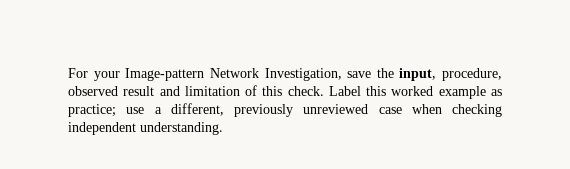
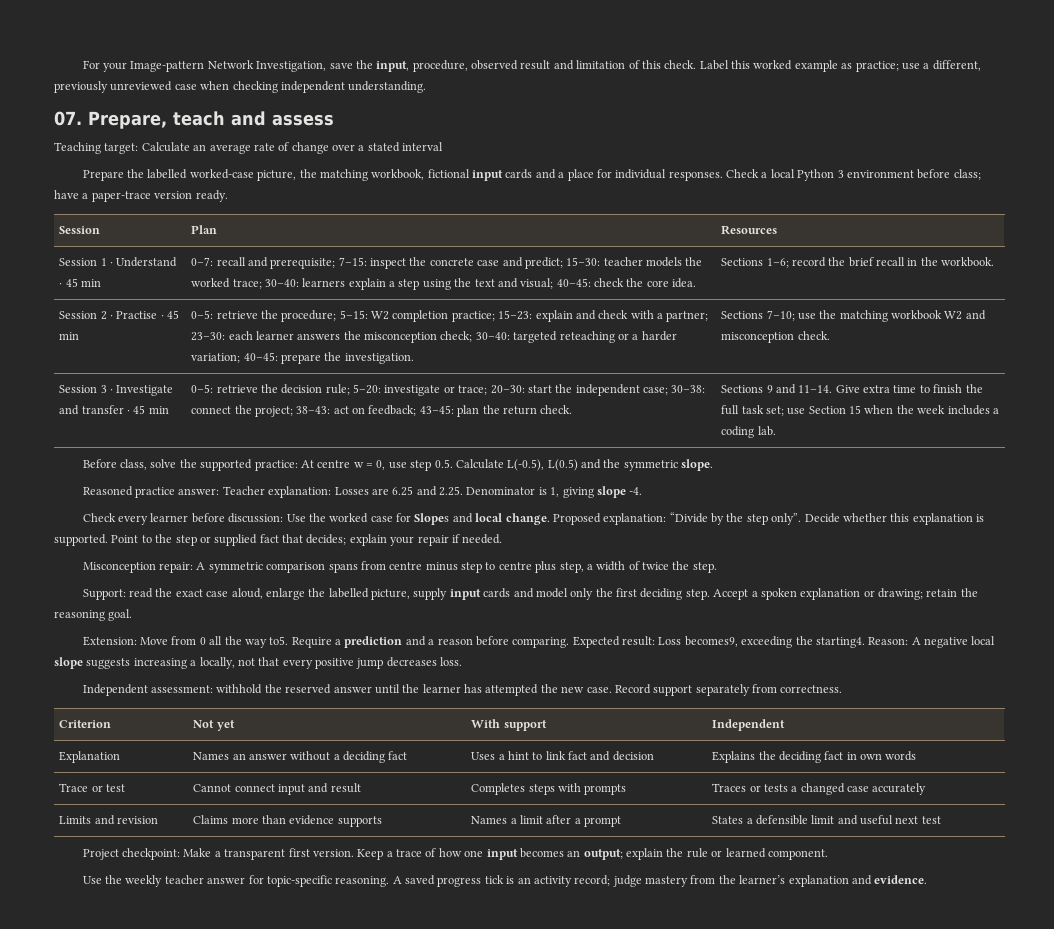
+ 07. Prepare, teach and assess
+ Teaching target: Calculate an average rate of change over a stated interval
+ Prepare the labelled worked-case picture, the matching workbook, fictional input cards and a place for individual responses. Check a local Python 3 environment before class; have a paper-trace version ready.
+ Session | Plan | Resources
+ Session 1 · Understand · 45 min | 0–7: recall and prerequisite; 7–15: inspect the concrete case and predict; 15–30: teacher models the worked trace; 30–40: learners explain a step using the text and visual; 40–45: check the core idea. | Sections 1–6; record the brief recall in the workbook.
+ Session 2 · Practise · 45 min | 0–5: retrieve the procedure; 5–15: W2 completion practice; 15–23: explain and check with a partner; 23–30: each learner answers the misconception check; 30–40: targeted reteaching or a harder variation; 40–45: prepare the investigation. | Sections 7–10; use the matching workbook W2 and misconception check.
+ Session 3 · Investigate and transfer · 45 min | 0–5: retrieve the decision rule; 5–20: investigate or trace; 20–30: start the independent case; 30–38: connect the project; 38–43: act on feedback; 43–45: plan the return check. | Sections 9 and 11–14. Give extra time to finish the full task set; use Section 15 when the week includes a coding lab.
+ Before class, solve the supported practice: At centre w = 0, use step 0.5. Calculate L(-0.5), L(0.5) and the symmetric slope.
+ Reasoned practice answer: Teacher explanation: Losses are 6.25 and 2.25. Denominator is 1, giving slope -4.
+ Check every learner before discussion: Use the worked case for Slopes and local change. Proposed explanation: “Divide by the step only”. Decide whether this explanation is supported. Point to the step or supplied fact that decides; explain your repair if needed.
+ Misconception repair: A symmetric comparison spans from centre minus step to centre plus step, a width of twice the step.
+ Support: read the exact case aloud, enlarge the labelled picture, supply input cards and model only the first deciding step. Accept a spoken explanation or drawing; retain the reasoning goal.
+ Extension: Move from 0 all the way to5. Require a prediction and a reason before comparing. Expected result: Loss becomes9, exceeding the starting4. Reason: A negative local slope suggests increasing a locally, not that every positive jump decreases loss.
+ Independent assessment: withhold the reserved answer until the learner has attempted the new case. Record support separately from correctness.
+ Criterion | Not yet | With support | Independent
+ Explanation | Names an answer without a deciding fact | Uses a hint to link fact and decision | Explains the deciding fact in own words
+ Trace or test | Cannot connect input and result | Completes steps with prompts | Traces or tests a changed case accurately
+ Limits and revision | Claims more than evidence supports | Names a limit after a prompt | States a defensible limit and useful next test
+ Project checkpoint: Make a transparent first version. Keep a trace of how one input becomes an output; explain the rule or learned component.
+ Use the weekly teacher answer for topic-specific reasoning. A saved progress tick is an activity record; judge mastery from the learner’s explanation and evidence.

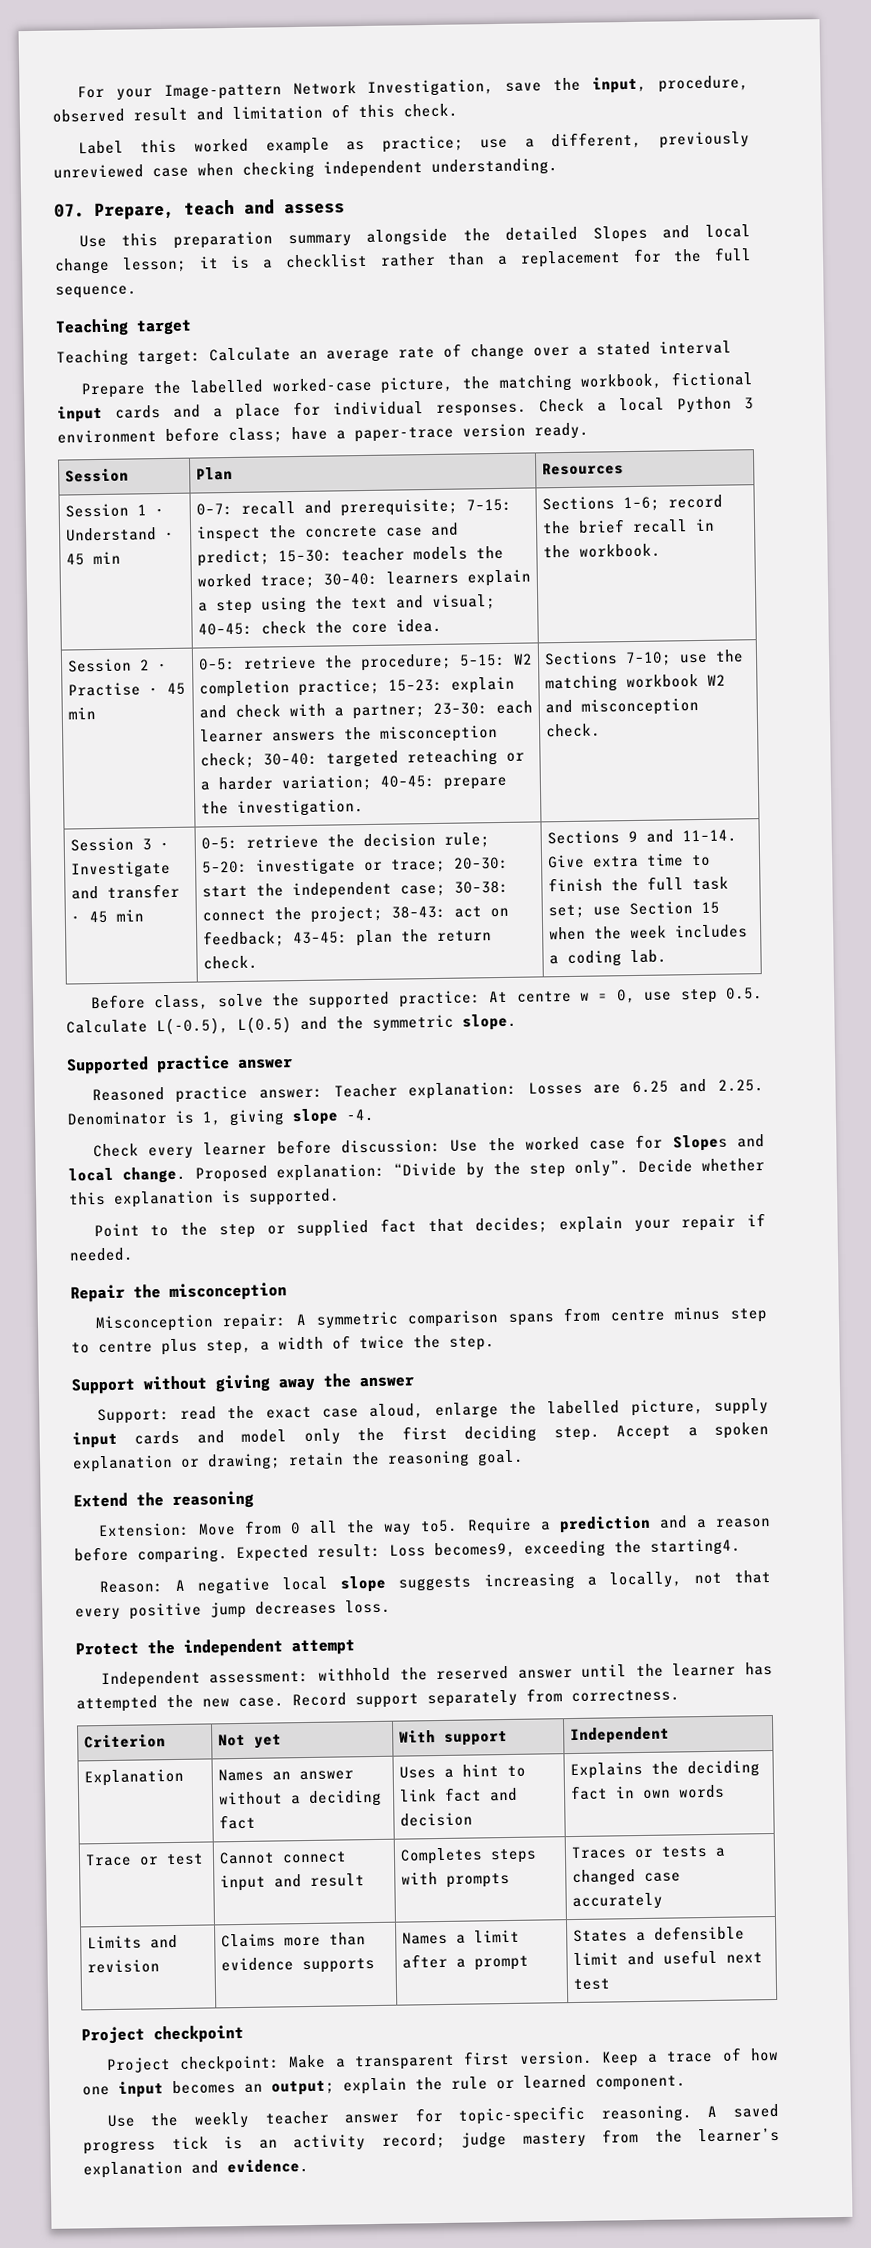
- For your Image-pattern Network Investigation, save the input, procedure, observed result and limitation of this check. Label this worked example as practice; use a different, previously unreviewed case when checking independent understanding.
+ For your Image-pattern Network Investigation, save the input, procedure, observed result and limitation of this check.
+ Label this worked example as practice; use a different, previously unreviewed case when checking independent understanding.
+ Use this preparation summary alongside the detailed Slopes and local change lesson; it is a checklist rather than a replacement for the full sequence.
+ Teaching target
+ Supported practice answer
- Decide whether this explanation is supported. Point to the step or supplied fact that decides; explain your repair if needed.
+ Decide whether this explanation is supported.
+ Point to the step or supplied fact that decides; explain your repair if needed.
+ Repair the misconception
+ Support without giving away the answer
+ Extend the reasoning
- Expected result: Loss becomes9, exceeding the starting4. Reason: A negative local slope suggests increasing a locally, not that every positive jump decreases loss.
+ Expected result: Loss becomes9, exceeding the starting4.
+ Reason: A negative local slope suggests increasing a locally, not that every positive jump decreases loss.
+ Protect the independent attempt
+ Project checkpoint

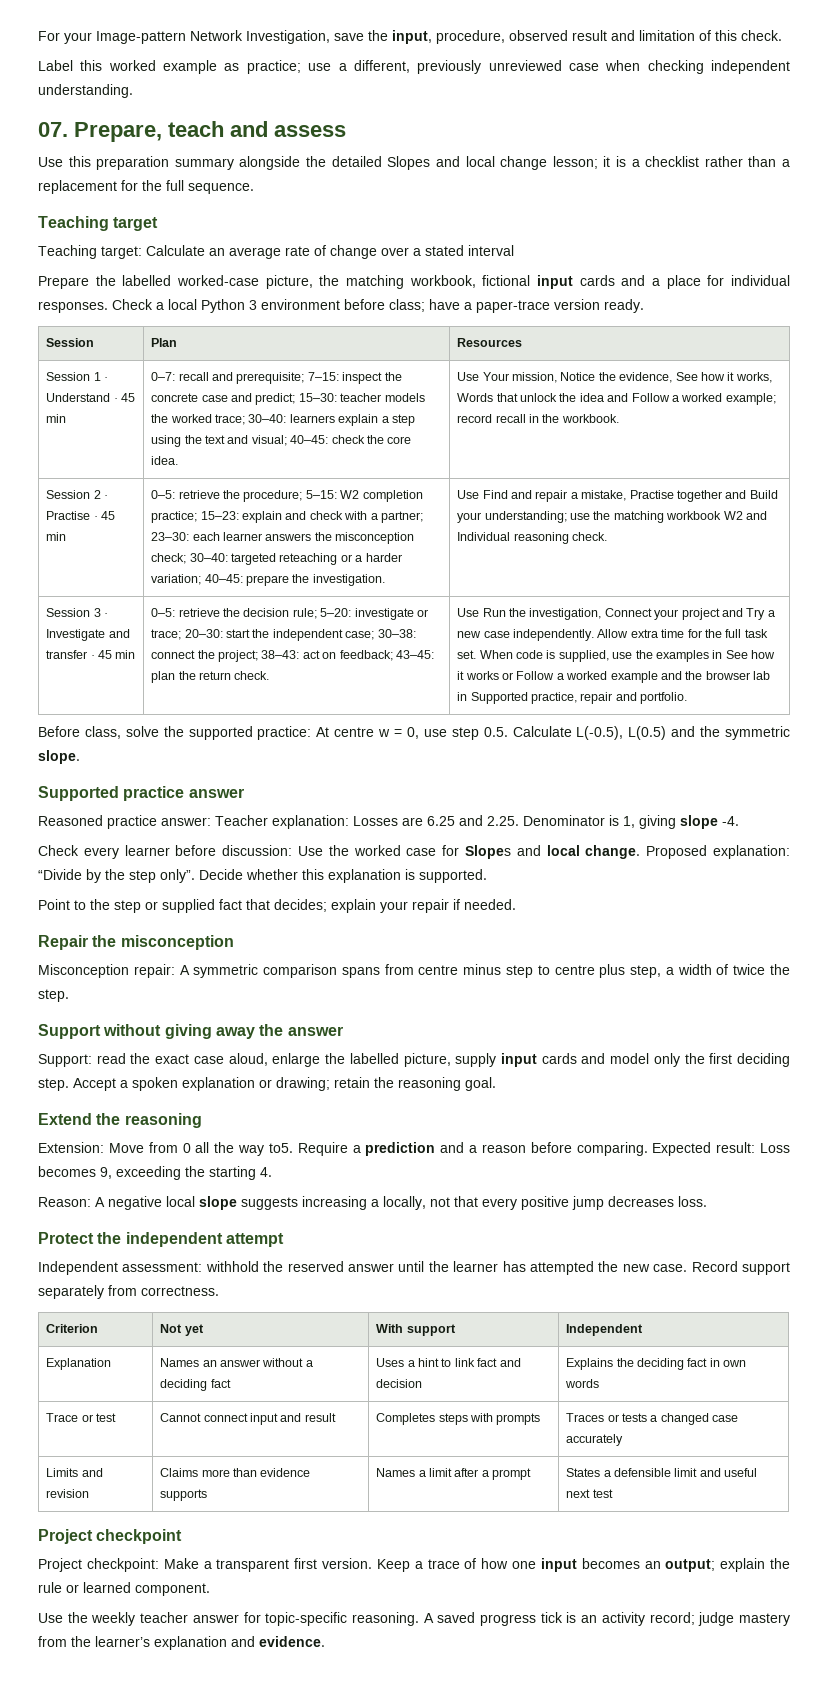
- Sections 1–6; record the brief recall in the workbook.
+ Use Your mission, Notice the evidence, See how it works, Words that unlock the idea and Follow a worked example; record recall in the workbook.
- Sections 7–10; use the matching workbook W2 and misconception check.
+ Use Find and repair a mistake, Practise together and Build your understanding; use the matching workbook W2 and Individual reasoning check.
- Sections 9 and 11–14. Give extra time to finish the full task set; use Section 15 when the week includes a coding lab.
+ Use Run the investigation, Connect your project and Try a new case independently. Allow extra time for the full task set. When code is supplied, use the examples in See how it works or Follow a worked example and the browser lab in Supported practice, repair and portfolio.
- Expected result: Loss becomes9, exceeding the starting4.
+ Expected result: Loss becomes 9, exceeding the starting 4.

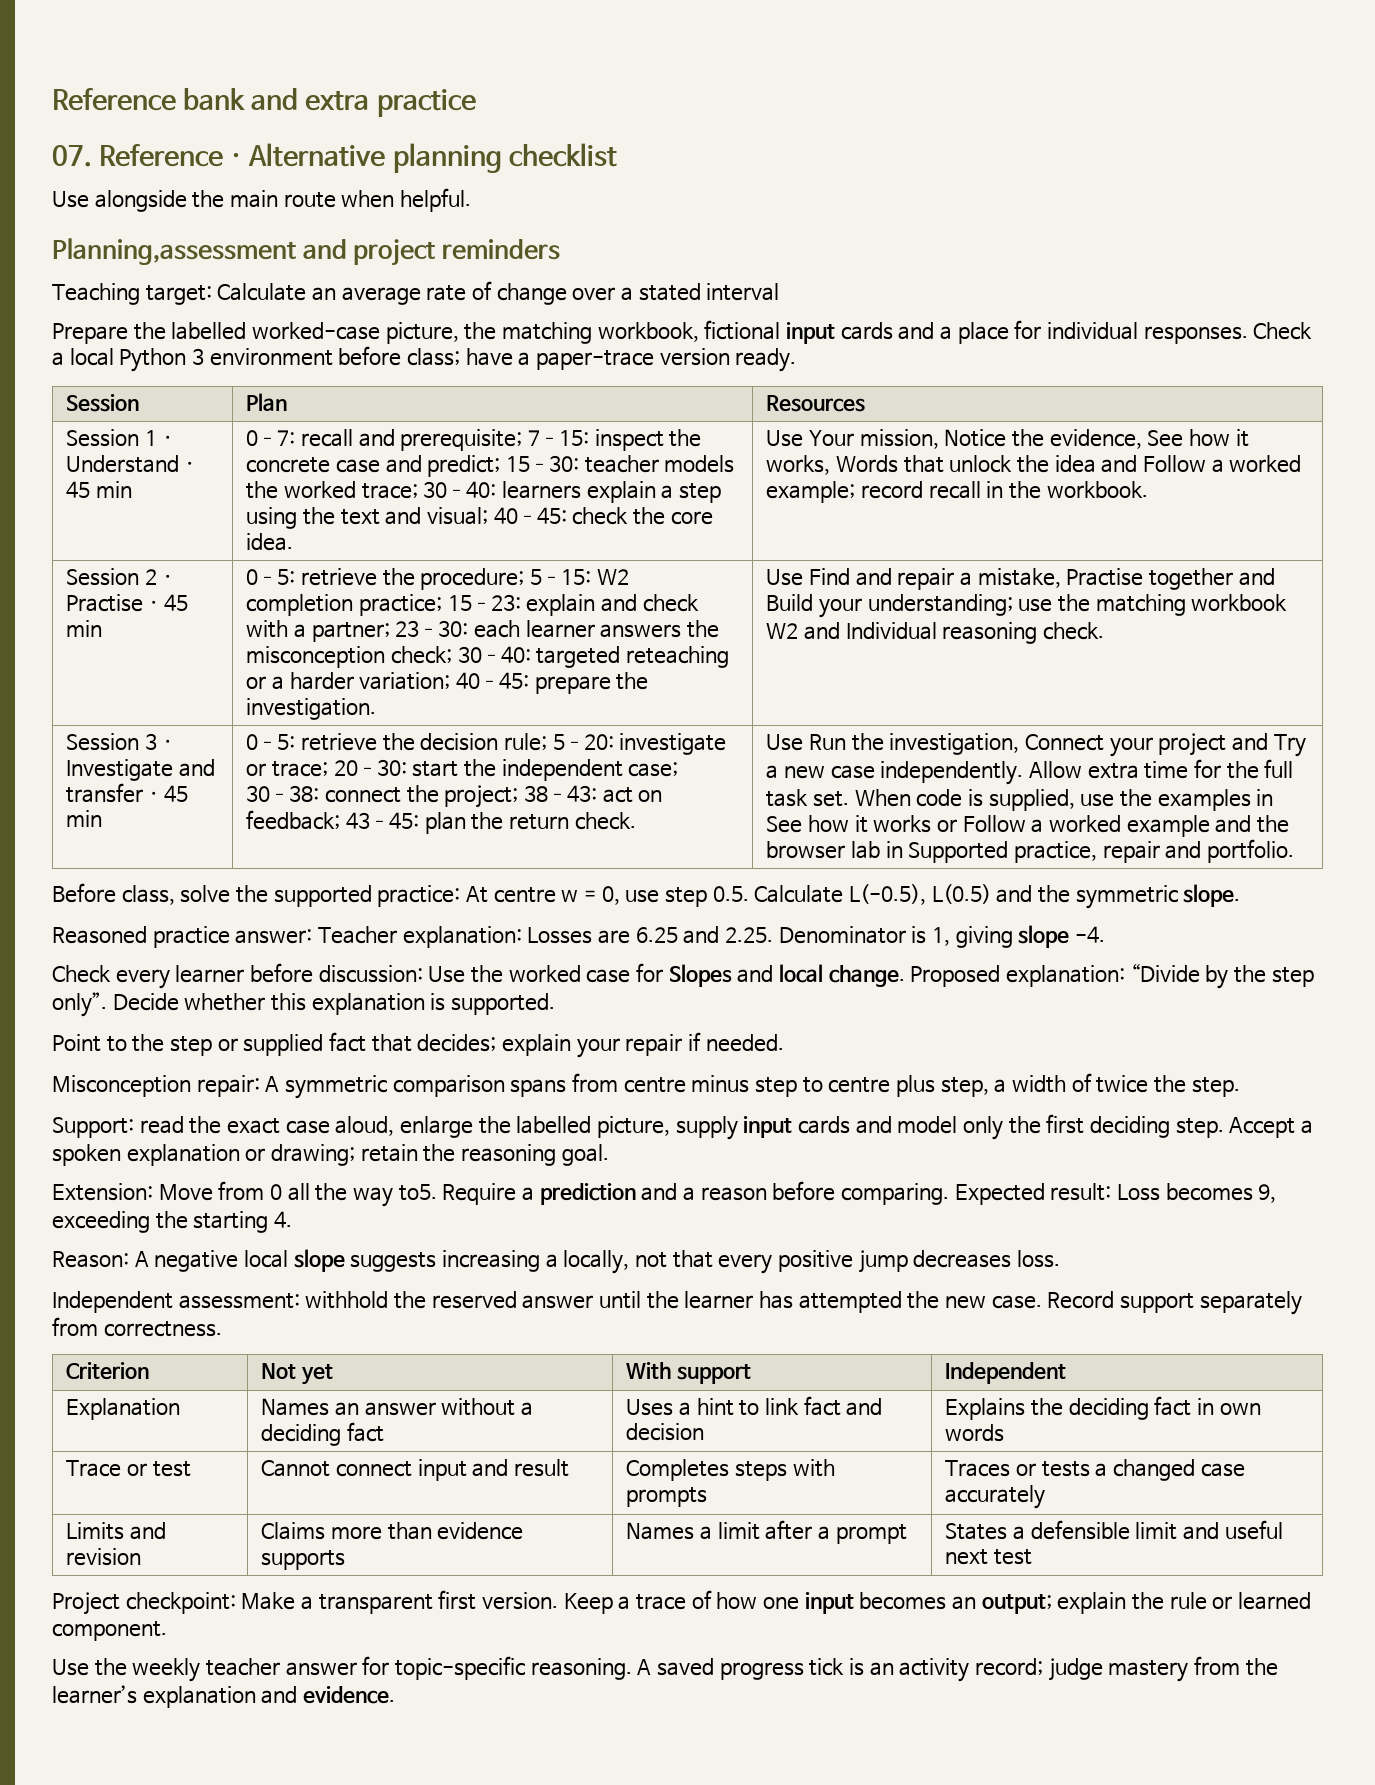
- For your Image-pattern Network Investigation, save the input, procedure, observed result and limitation of this check.
- Label this worked example as practice; use a different, previously unreviewed case when checking independent understanding.
- 07. Prepare, teach and assess
- Use this preparation summary alongside the detailed Slopes and local change lesson; it is a checklist rather than a replacement for the full sequence.
- Teaching target
+ Reference bank and extra practice
+ 07. Reference · Alternative planning checklist
+ Use alongside the main route when helpful.
+ Planning,assessment and project reminders
- Supported practice answer
- Repair the misconception
- Support without giving away the answer
- Extend the reasoning
- Protect the independent attempt
- Project checkpoint

